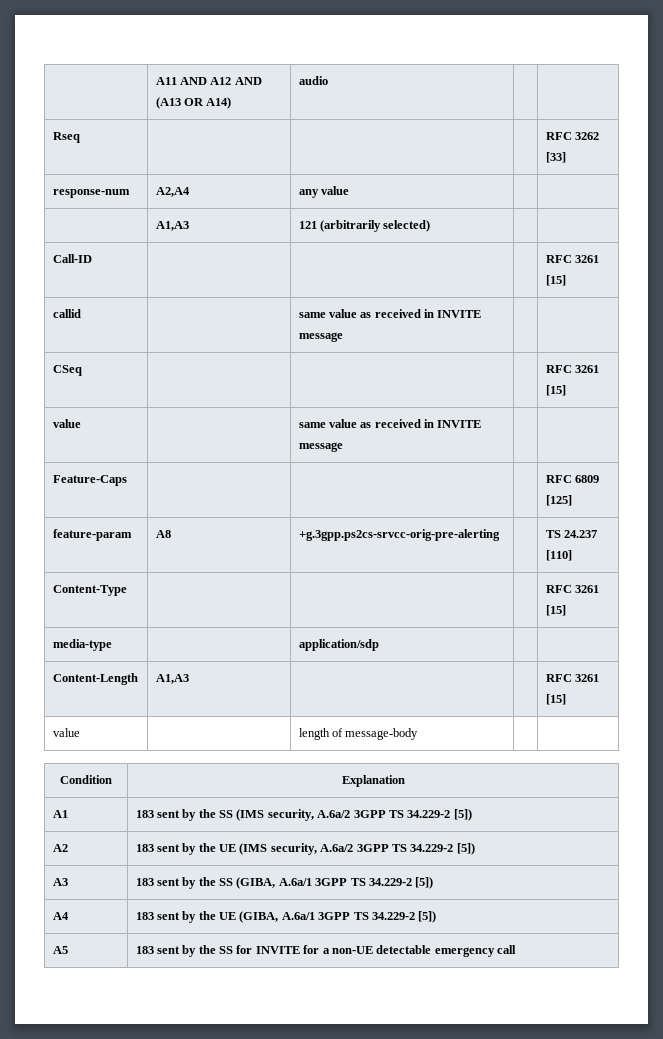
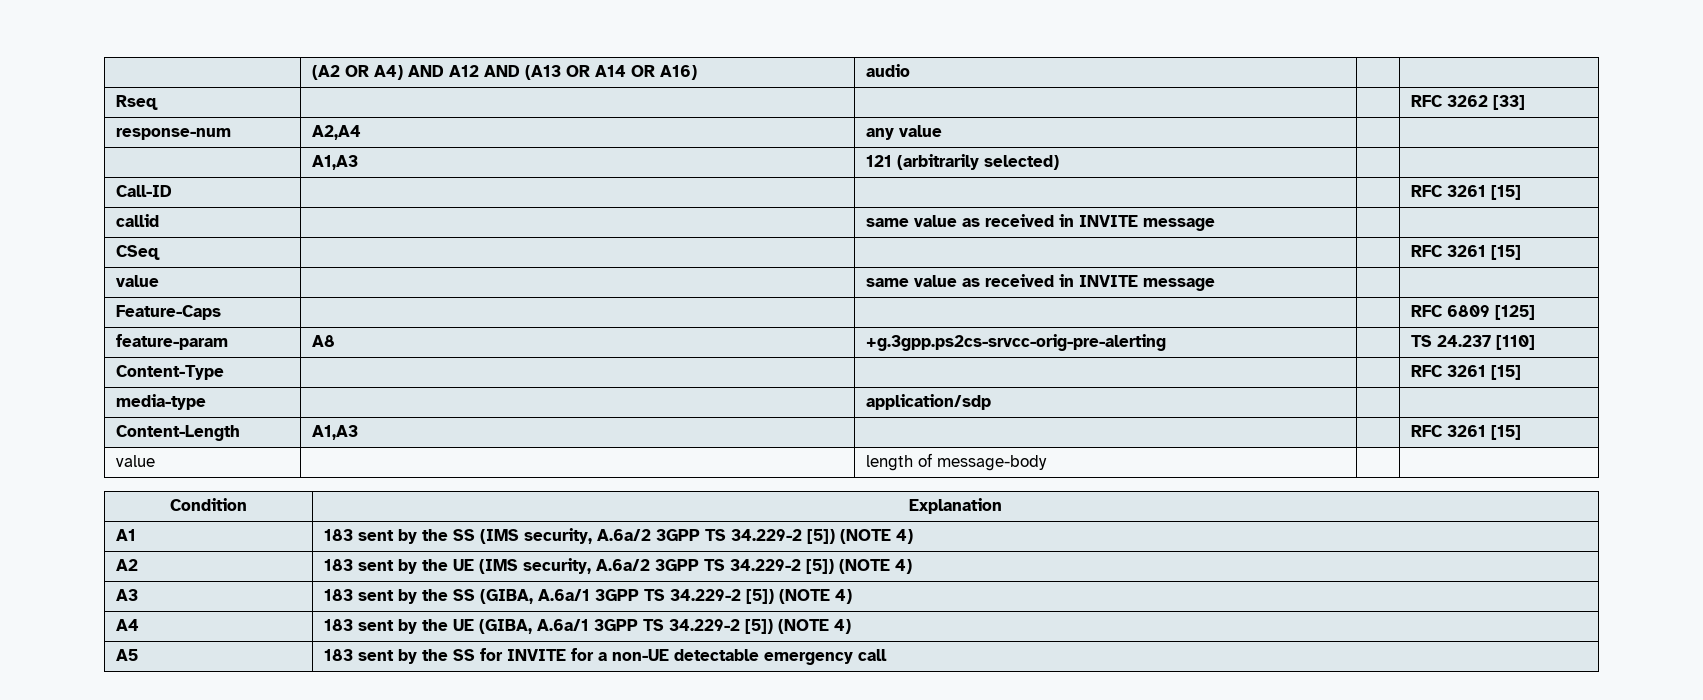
- | A11 AND A12 AND (A13 OR A14) | audio | |
+ | (A2 OR A4) AND A12 AND (A13 OR A14 OR A16) | audio | |
- A1 | 183 sent by the SS (IMS security, A.6a/2 3GPP TS 34.229-2 [5])
+ A1 | 183 sent by the SS (IMS security, A.6a/2 3GPP TS 34.229-2 [5]) (NOTE 4)
- A2 | 183 sent by the UE (IMS security, A.6a/2 3GPP TS 34.229-2 [5])
+ A2 | 183 sent by the UE (IMS security, A.6a/2 3GPP TS 34.229-2 [5]) (NOTE 4)
- A3 | 183 sent by the SS (GIBA, A.6a/1 3GPP TS 34.229-2 [5])
+ A3 | 183 sent by the SS (GIBA, A.6a/1 3GPP TS 34.229-2 [5]) (NOTE 4)
- A4 | 183 sent by the UE (GIBA, A.6a/1 3GPP TS 34.229-2 [5])
+ A4 | 183 sent by the UE (GIBA, A.6a/1 3GPP TS 34.229-2 [5]) (NOTE 4)

